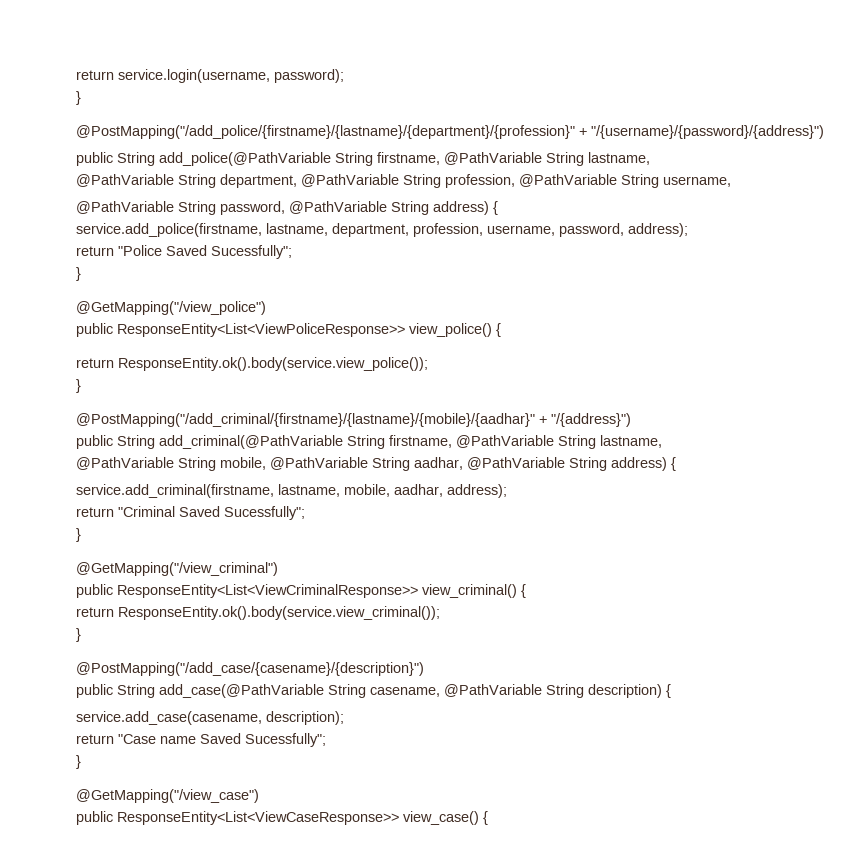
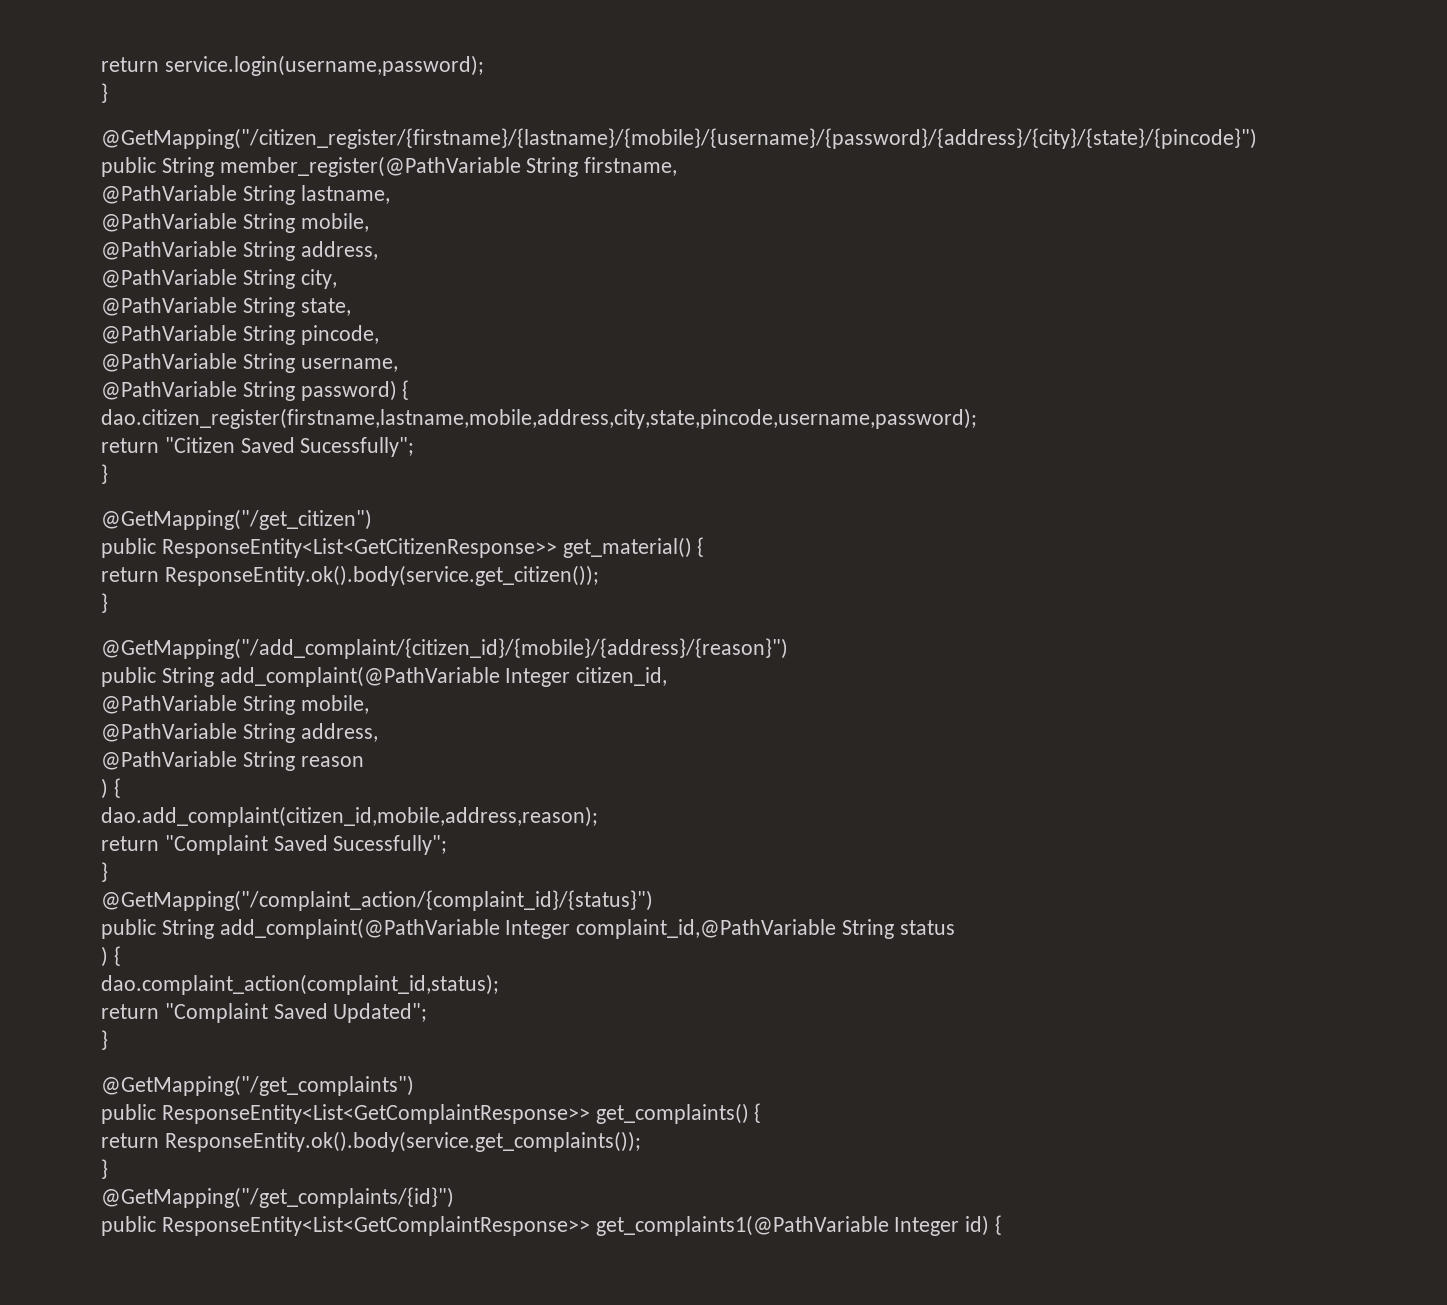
- return service.login(username, password);
+ return service.login(username,password);
  }
- @PostMapping("/add_police/{firstname}/{lastname}/{department}/{profession}" + "/{username}/{password}/{address}")
- public String add_police(@PathVariable String firstname, @PathVariable String lastname,
- @PathVariable String department, @PathVariable String profession, @PathVariable String username,
- @PathVariable String password, @PathVariable String address) {
- service.add_police(firstname, lastname, department, profession, username, password, address);
- return "Police Saved Sucessfully";
+ @GetMapping("/citizen_register/{firstname}/{lastname}/{mobile}/{username}/{password}/{address}/{city}/{state}/{pincode}")
+ public String member_register(@PathVariable String firstname,
+ @PathVariable String lastname,
+ @PathVariable String mobile,
+ @PathVariable String address,
+ @PathVariable String city,
+ @PathVariable String state,
+ @PathVariable String pincode,
+ @PathVariable String username,
+ @PathVariable String password) {
+ dao.citizen_register(firstname,lastname,mobile,address,city,state,pincode,username,password);
+ return "Citizen Saved Sucessfully";
  }
- @GetMapping("/view_police")
- public ResponseEntity<List<ViewPoliceResponse>> view_police() {
- return ResponseEntity.ok().body(service.view_police());
+ @GetMapping("/get_citizen")
+ public ResponseEntity<List<GetCitizenResponse>> get_material() {
+ return ResponseEntity.ok().body(service.get_citizen());
  }
- @PostMapping("/add_criminal/{firstname}/{lastname}/{mobile}/{aadhar}" + "/{address}")
- public String add_criminal(@PathVariable String firstname, @PathVariable String lastname,
- @PathVariable String mobile, @PathVariable String aadhar, @PathVariable String address) {
- service.add_criminal(firstname, lastname, mobile, aadhar, address);
- return "Criminal Saved Sucessfully";
+ @GetMapping("/add_complaint/{citizen_id}/{mobile}/{address}/{reason}")
+ public String add_complaint(@PathVariable Integer citizen_id,
+ @PathVariable String mobile,
+ @PathVariable String address,
+ @PathVariable String reason
+ ) {
+ dao.add_complaint(citizen_id,mobile,address,reason);
+ return "Complaint Saved Sucessfully";
  }
- @GetMapping("/view_criminal")
- public ResponseEntity<List<ViewCriminalResponse>> view_criminal() {
- return ResponseEntity.ok().body(service.view_criminal());
+ @GetMapping("/complaint_action/{complaint_id}/{status}")
+ public String add_complaint(@PathVariable Integer complaint_id,@PathVariable String status
+ ) {
+ dao.complaint_action(complaint_id,status);
+ return "Complaint Saved Updated";
  }
- @PostMapping("/add_case/{casename}/{description}")
- public String add_case(@PathVariable String casename, @PathVariable String description) {
- service.add_case(casename, description);
- return "Case name Saved Sucessfully";
+ @GetMapping("/get_complaints")
+ public ResponseEntity<List<GetComplaintResponse>> get_complaints() {
+ return ResponseEntity.ok().body(service.get_complaints());
  }
- @GetMapping("/view_case")
- public ResponseEntity<List<ViewCaseResponse>> view_case() {
+ @GetMapping("/get_complaints/{id}")
+ public ResponseEntity<List<GetComplaintResponse>> get_complaints1(@PathVariable Integer id) {

